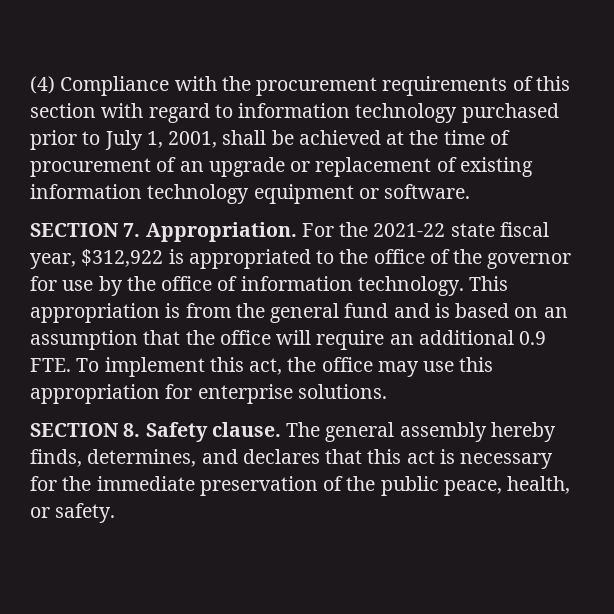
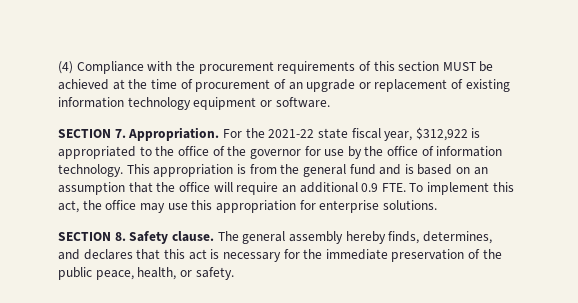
- (4) Compliance with the procurement requirements of this section with regard to information technology purchased prior to July 1, 2001, shall be achieved at the time of procurement of an upgrade or replacement of existing information technology equipment or software.
+ (4) Compliance with the procurement requirements of this section MUST be achieved at the time of procurement of an upgrade or replacement of existing information technology equipment or software.

